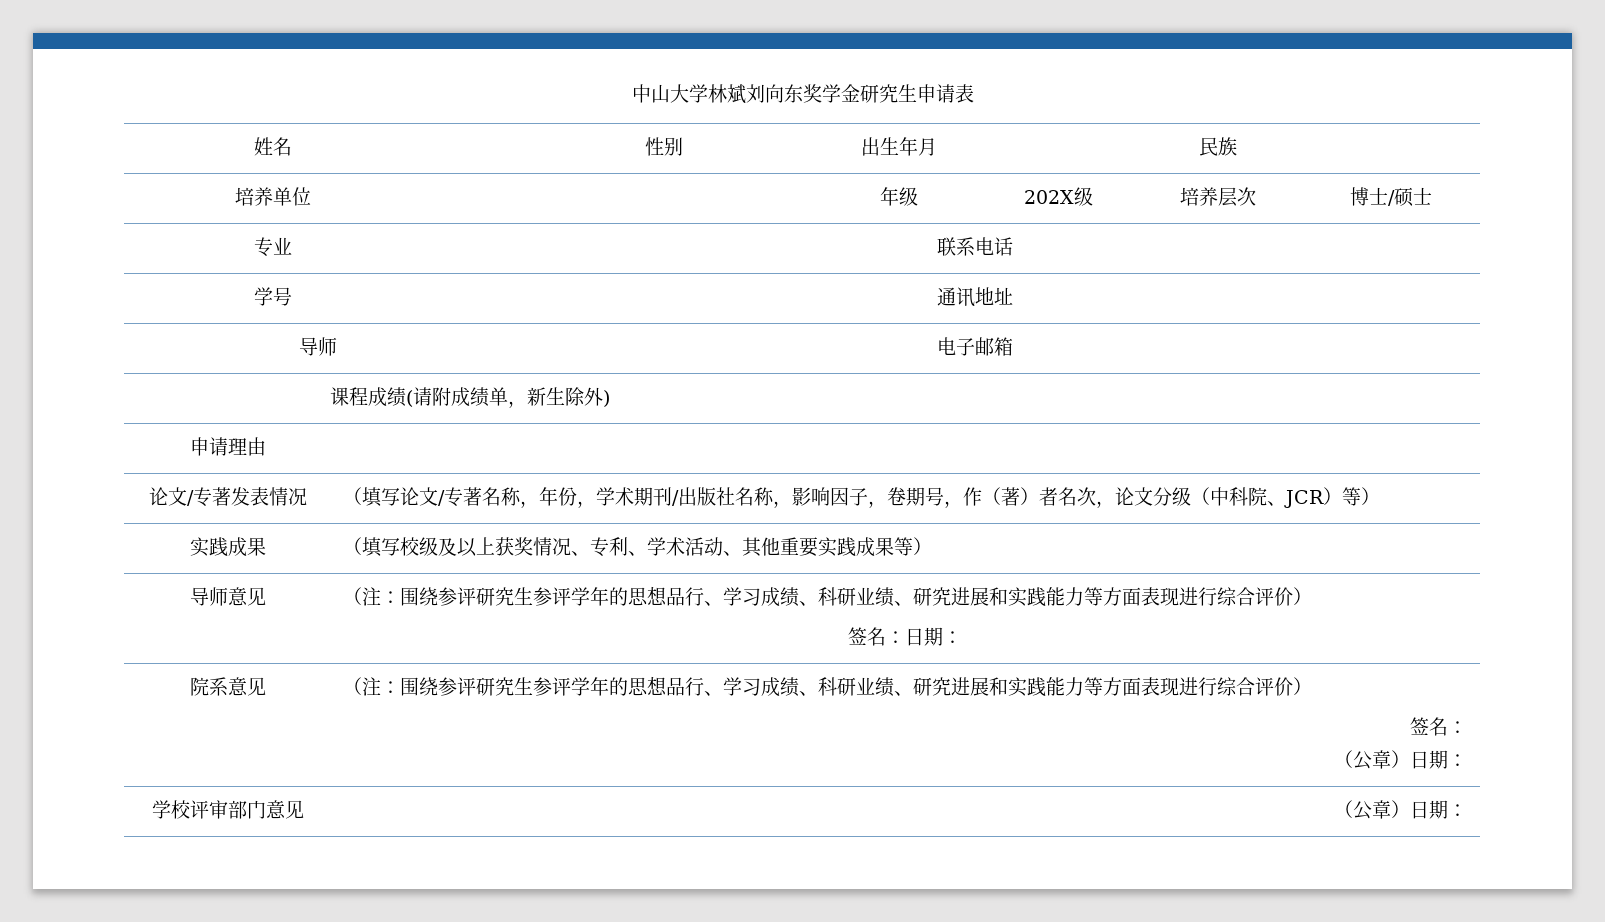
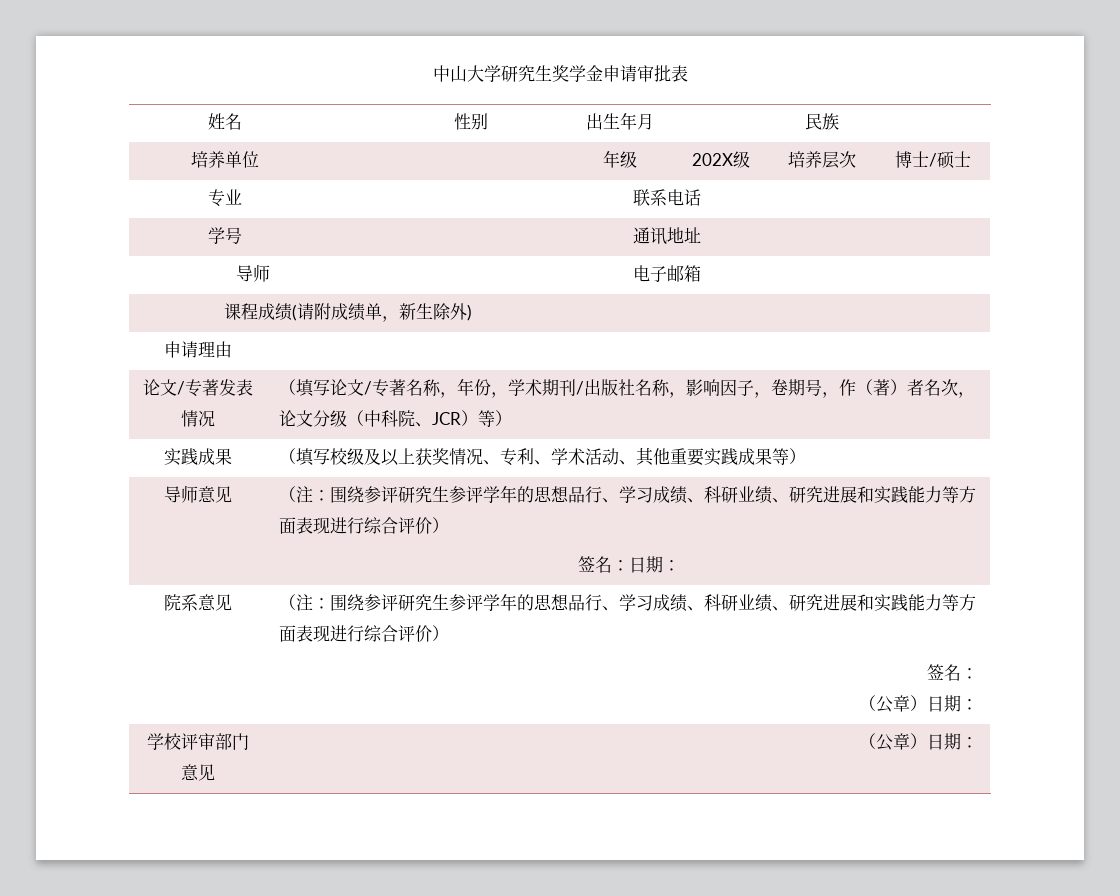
- 中山大学林斌刘向东奖学金研究生申请表
+ 中山大学研究生奖学金申请审批表

